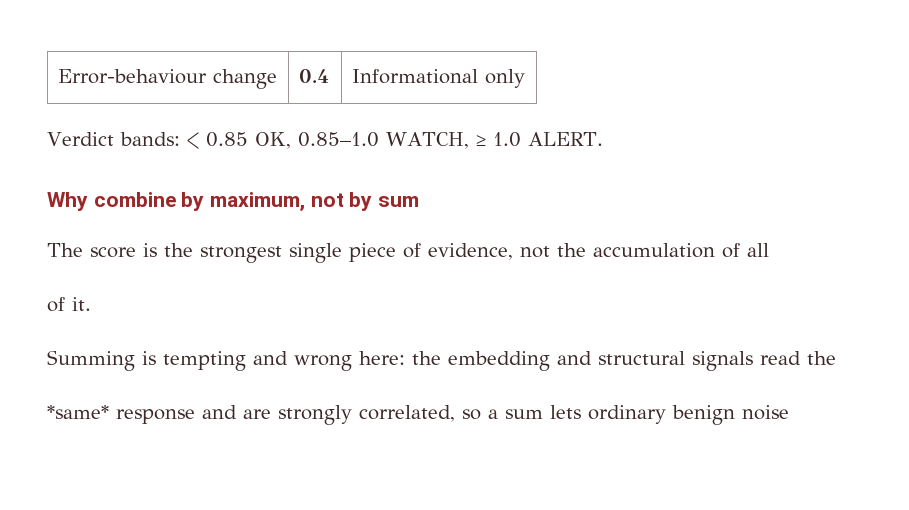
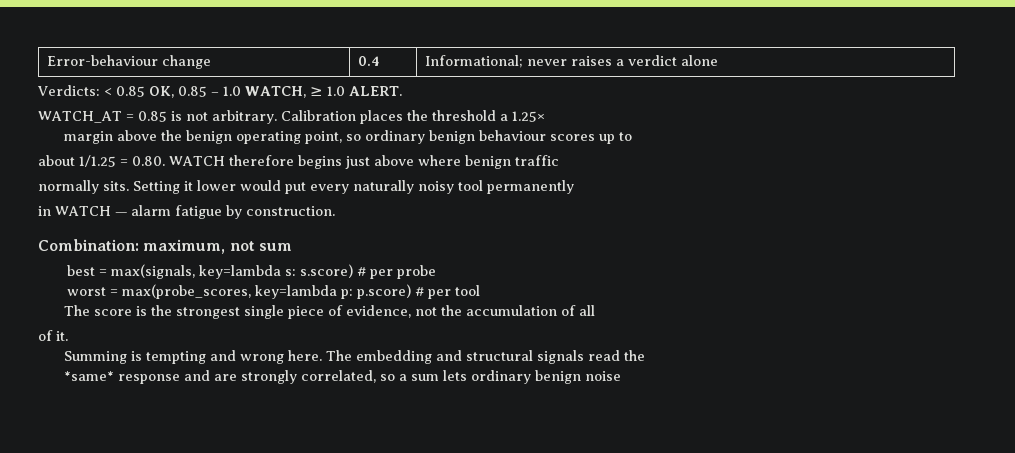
- Error-behaviour change | 0.4 | Informational only
- Verdict bands: < 0.85 OK, 0.85–1.0 WATCH, ≥ 1.0 ALERT.
- Why combine by maximum, not by sum
+ Error-behaviour change | 0.4 | Informational; never raises a verdict alone
+ Verdicts: < 0.85 OK, 0.85 – 1.0 WATCH, ≥ 1.0 ALERT.
+ WATCH_AT = 0.85 is not arbitrary. Calibration places the threshold a 1.25×
+ margin above the benign operating point, so ordinary benign behaviour scores up to
+ about 1/1.25 = 0.80. WATCH therefore begins just above where benign traffic
+ normally sits. Setting it lower would put every naturally noisy tool permanently
+ in WATCH — alarm fatigue by construction.
+ Combination: maximum, not sum
+ best = max(signals, key=lambda s: s.score) # per probe
+ worst = max(probe_scores, key=lambda p: p.score) # per tool
- Summing is tempting and wrong here: the embedding and structural signals read the
+ Summing is tempting and wrong here. The embedding and structural signals read the

